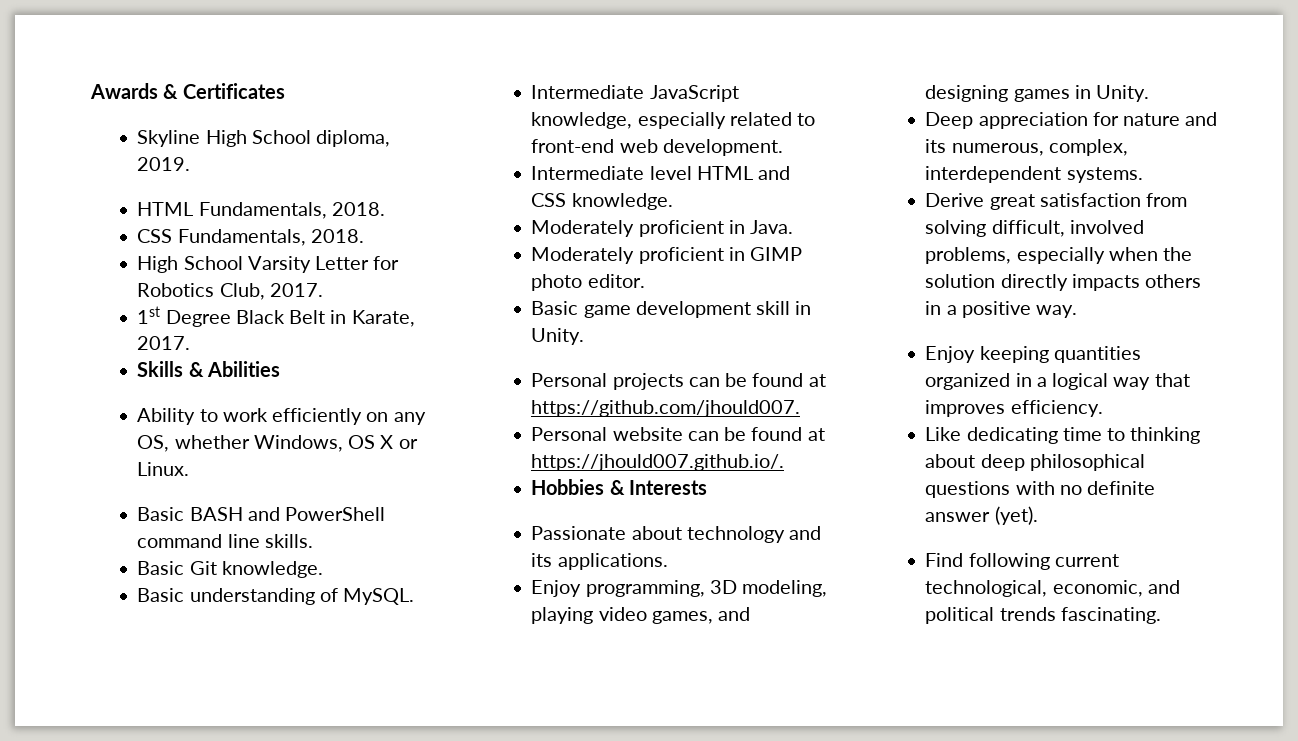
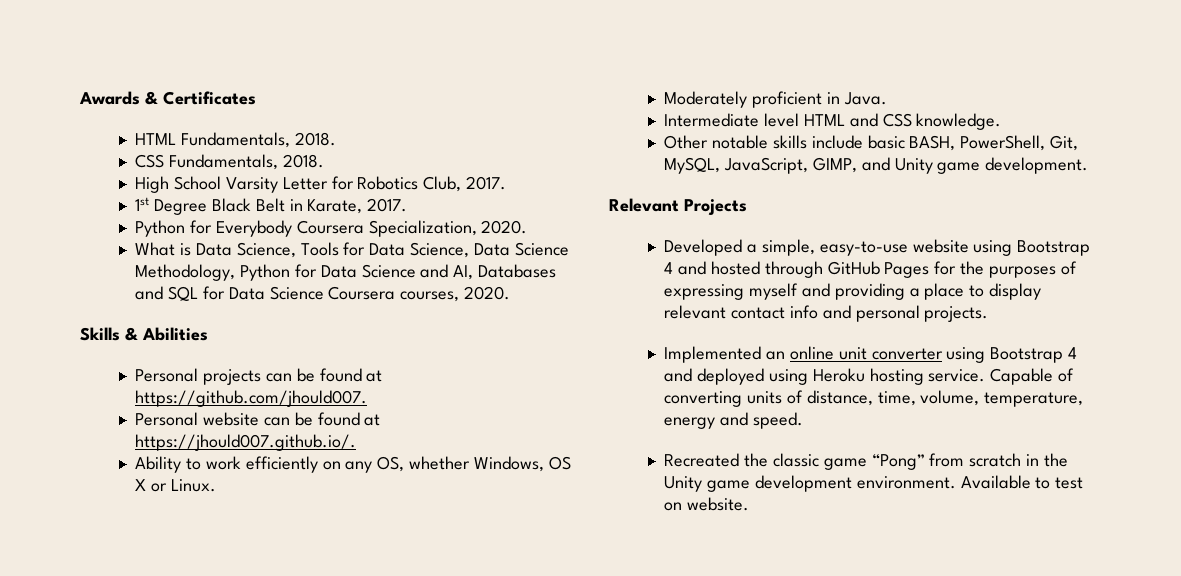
- Skyline High School diploma, 2019.
+ Python for Everybody Coursera Specialization, 2020.
+ What is Data Science, Tools for Data Science, Data Science Methodology, Python for Data Science and AI, Databases and SQL for Data Science Coursera courses, 2020.
  Skills & Abilities
- Ability to work efficiently on any OS, whether Windows, OS X or Linux.
- Basic BASH and PowerShell command line skills.
- Basic Git knowledge.
- Basic understanding of MySQL.
- Intermediate JavaScript knowledge, especially related to front-end web development.
- Intermediate level HTML and CSS knowledge.
- Moderately proficient in Java.
- Moderately proficient in GIMP photo editor.
- Basic game development skill in Unity.
- Hobbies & Interests
- Passionate about technology and its applications.
- Enjoy programming, 3D modeling, playing video games, and designing games in Unity.
- Deep appreciation for nature and its numerous, complex, interdependent systems.
- Derive great satisfaction from solving difficult, involved problems, especially when the solution directly impacts others in a positive way.
- Enjoy keeping quantities organized in a logical way that improves efficiency.
- Like dedicating time to thinking about deep philosophical questions with no definite answer (yet).
- Find following current technological, economic, and political trends fascinating.
+ Ability to work efficiently on any OS, whether Windows, OS X or Linux.
+ Moderately proficient in Java.
+ Intermediate level HTML and CSS knowledge.
+ Other notable skills include basic BASH, PowerShell, Git, MySQL, JavaScript, GIMP, and Unity game development.
+ Relevant Projects
+ Developed a simple, easy-to-use website using Bootstrap 4 and hosted through GitHub Pages for the purposes of expressing myself and providing a place to display relevant contact info and personal projects.
+ Implemented an online unit converter using Bootstrap 4 and deployed using Heroku hosting service. Capable of converting units of distance, time, volume, temperature, energy and speed.
+ Recreated the classic game “Pong” from scratch in the Unity game development environment. Available to test on website.

